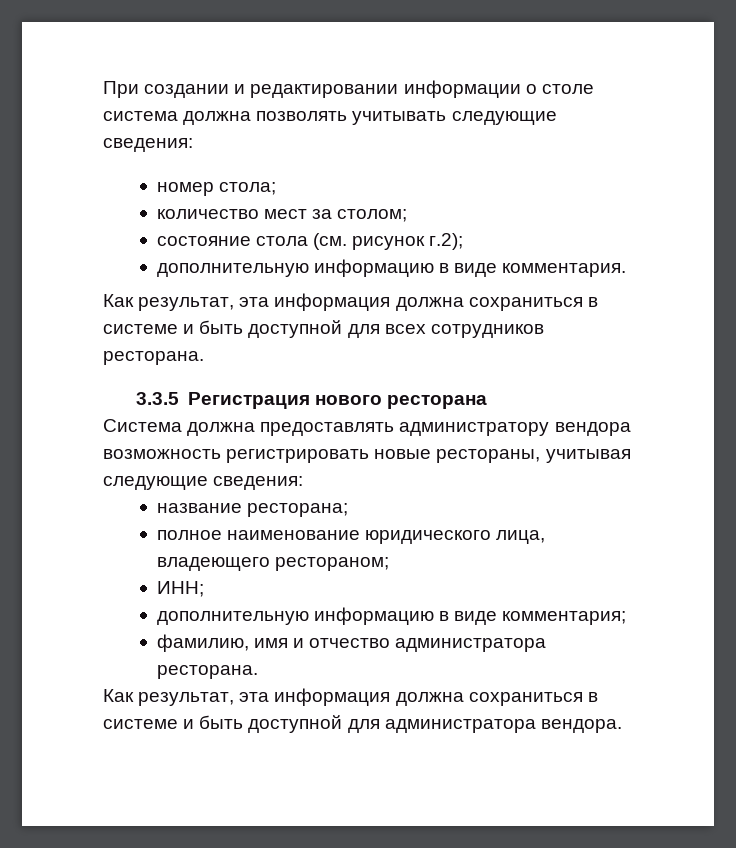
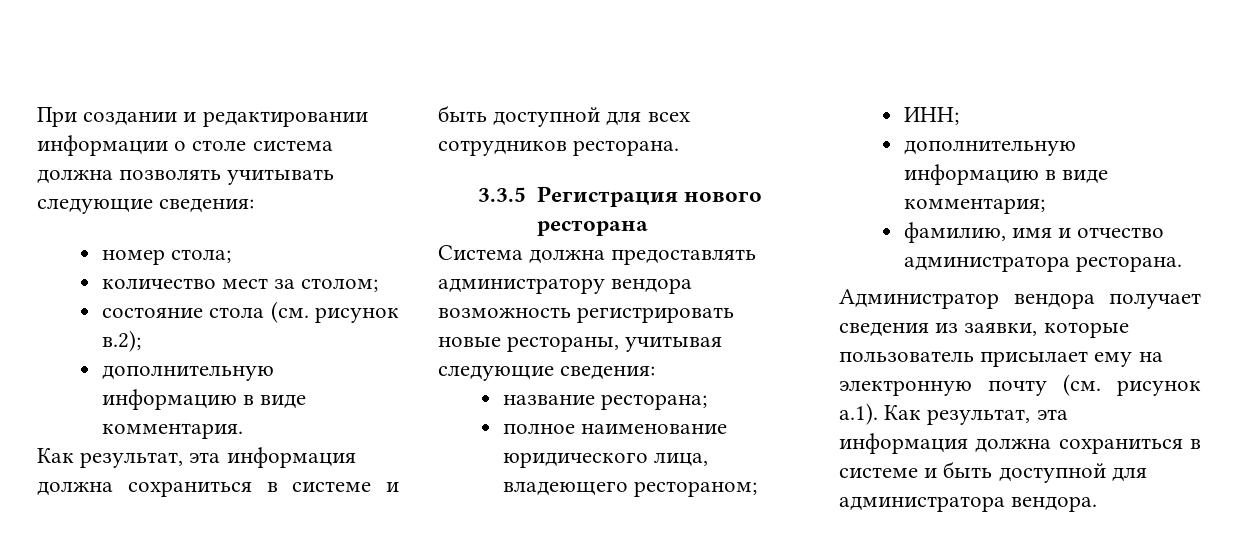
- состояние стола (см. рисунок г.2);
+ состояние стола (см. рисунок в.2);
- Как результат, эта информация должна сохраниться в системе и быть доступной для администратора вендора.
+ Администратор вендора получает сведения из заявки, которые пользователь присылает ему на электронную почту (см. рисунок а.1). Как результат, эта информация должна сохраниться в системе и быть доступной для администратора вендора.

